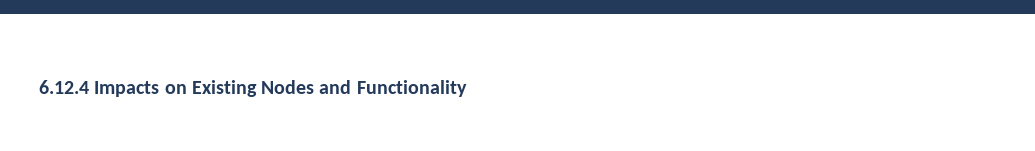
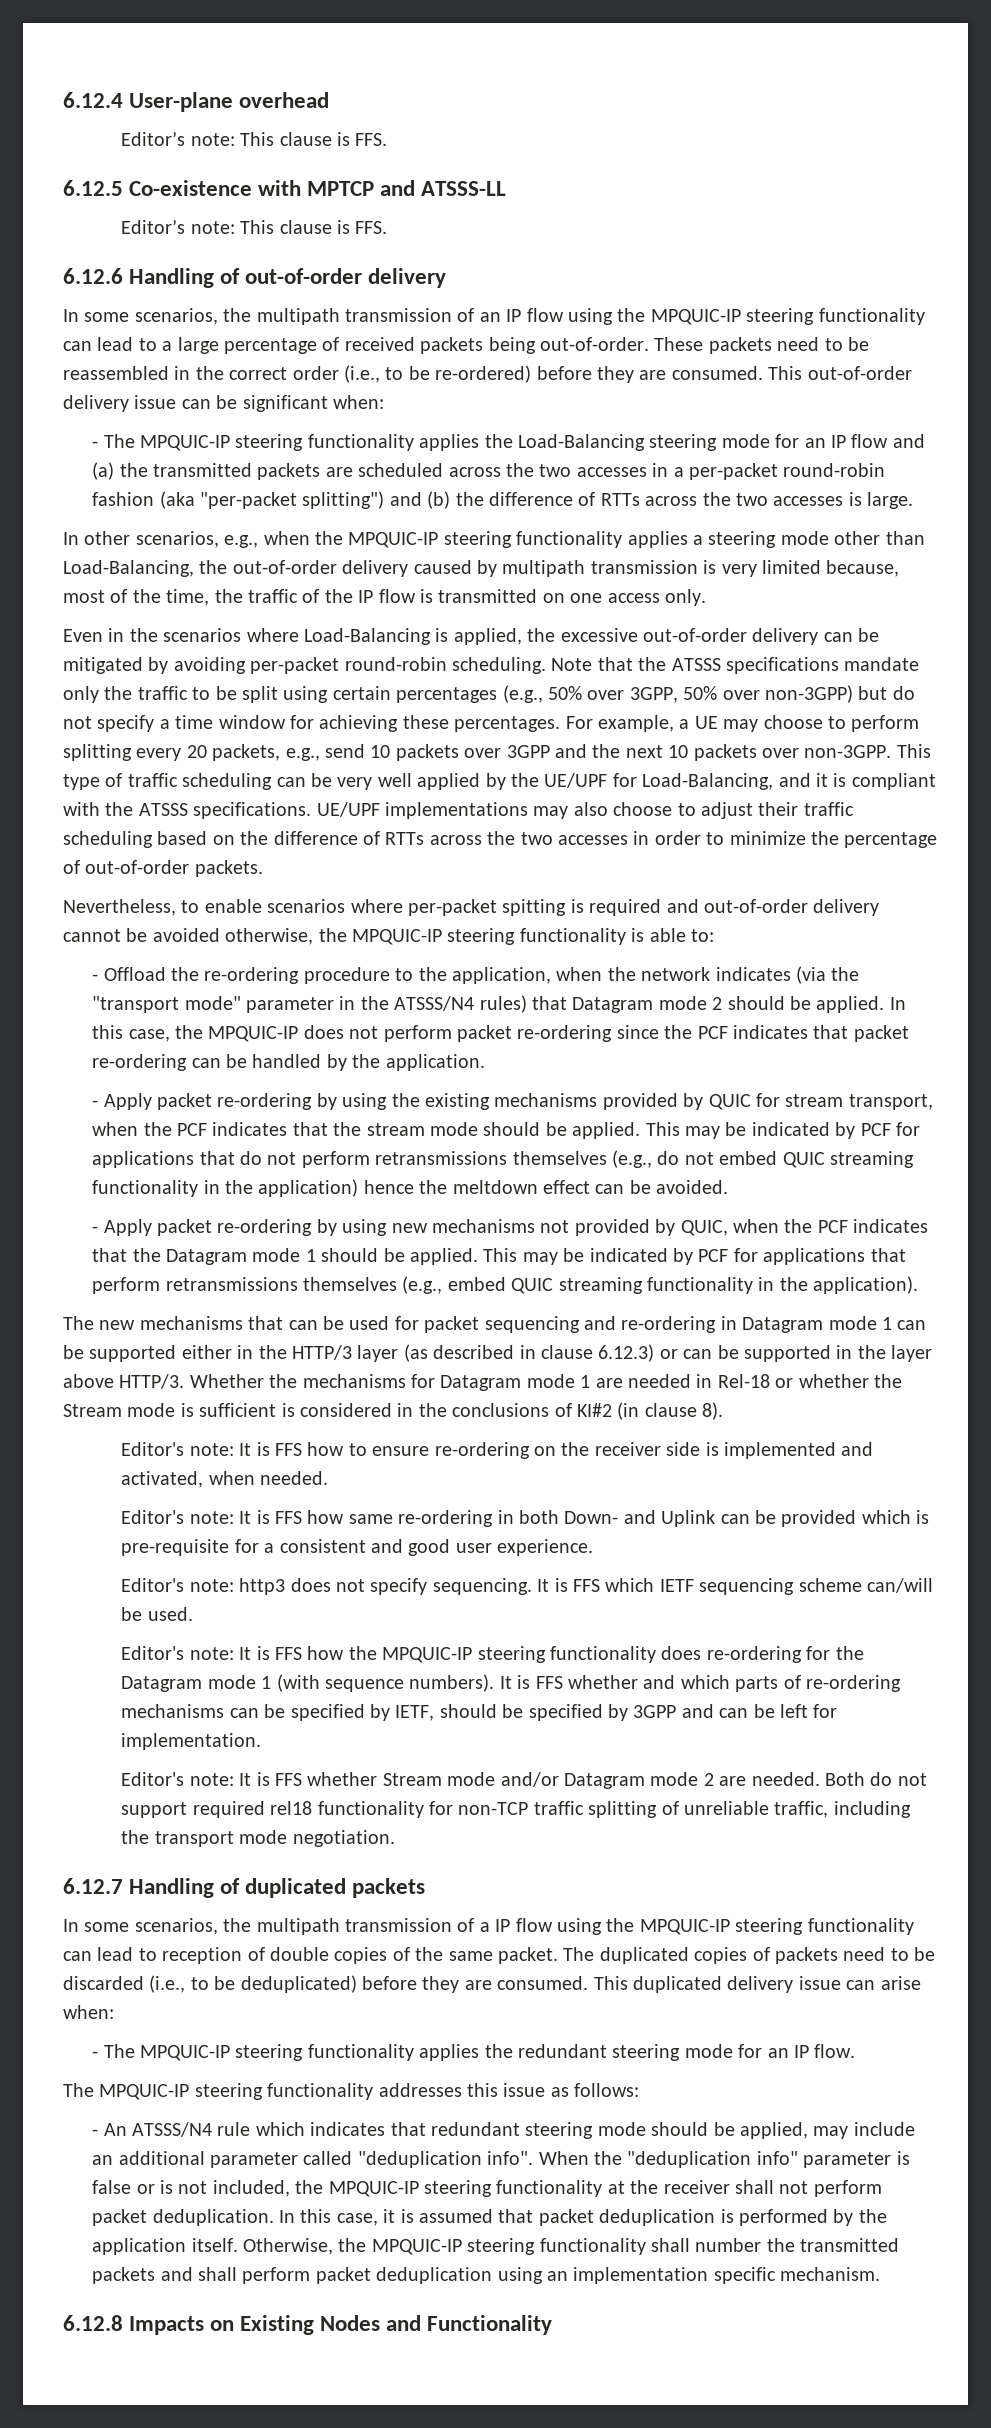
- 6.12.4 Impacts on Existing Nodes and Functionality
+ 6.12.4 User-plane overhead
+ Editor’s note: This clause is FFS.
+ 6.12.5 Co-existence with MPTCP and ATSSS-LL
+ Editor’s note: This clause is FFS.
+ 6.12.6 Handling of out-of-order delivery
+ In some scenarios, the multipath transmission of an IP flow using the MPQUIC-IP steering functionality can lead to a large percentage of received packets being out-of-order. These packets need to be reassembled in the correct order (i.e., to be re-ordered) before they are consumed. This out-of-order delivery issue can be significant when:
+ - The MPQUIC-IP steering functionality applies the Load-Balancing steering mode for an IP flow and (a) the transmitted packets are scheduled across the two accesses in a per-packet round-robin fashion (aka "per-packet splitting") and (b) the difference of RTTs across the two accesses is large.
+ In other scenarios, e.g., when the MPQUIC-IP steering functionality applies a steering mode other than Load-Balancing, the out-of-order delivery caused by multipath transmission is very limited because, most of the time, the traffic of the IP flow is transmitted on one access only.
+ Even in the scenarios where Load-Balancing is applied, the excessive out-of-order delivery can be mitigated by avoiding per-packet round-robin scheduling. Note that the ATSSS specifications mandate only the traffic to be split using certain percentages (e.g., 50% over 3GPP, 50% over non-3GPP) but do not specify a time window for achieving these percentages. For example, a UE may choose to perform splitting every 20 packets, e.g., send 10 packets over 3GPP and the next 10 packets over non-3GPP. This type of traffic scheduling can be very well applied by the UE/UPF for Load-Balancing, and it is compliant with the ATSSS specifications. UE/UPF implementations may also choose to adjust their traffic scheduling based on the difference of RTTs across the two accesses in order to minimize the percentage of out-of-order packets.
+ Nevertheless, to enable scenarios where per-packet spitting is required and out-of-order delivery cannot be avoided otherwise, the MPQUIC-IP steering functionality is able to:
+ - Offload the re-ordering procedure to the application, when the network indicates (via the "transport mode" parameter in the ATSSS/N4 rules) that Datagram mode 2 should be applied. In this case, the MPQUIC-IP does not perform packet re-ordering since the PCF indicates that packet re-ordering can be handled by the application.
+ - Apply packet re-ordering by using the existing mechanisms provided by QUIC for stream transport, when the PCF indicates that the stream mode should be applied. This may be indicated by PCF for applications that do not perform retransmissions themselves (e.g., do not embed QUIC streaming functionality in the application) hence the meltdown effect can be avoided.
+ - Apply packet re-ordering by using new mechanisms not provided by QUIC, when the PCF indicates that the Datagram mode 1 should be applied. This may be indicated by PCF for applications that perform retransmissions themselves (e.g., embed QUIC streaming functionality in the application).
+ The new mechanisms that can be used for packet sequencing and re-ordering in Datagram mode 1 can be supported either in the HTTP/3 layer (as described in clause 6.12.3) or can be supported in the layer above HTTP/3. Whether the mechanisms for Datagram mode 1 are needed in Rel-18 or whether the Stream mode is sufficient is considered in the conclusions of KI#2 (in clause 8).
+ Editor's note: It is FFS how to ensure re-ordering on the receiver side is implemented and activated, when needed.
+ Editor's note: It is FFS how same re-ordering in both Down- and Uplink can be provided which is pre-requisite for a consistent and good user experience.
+ Editor's note: http3 does not specify sequencing. It is FFS which IETF sequencing scheme can/will be used.
+ Editor's note: It is FFS how the MPQUIC-IP steering functionality does re-ordering for the Datagram mode 1 (with sequence numbers). It is FFS whether and which parts of re-ordering mechanisms can be specified by IETF, should be specified by 3GPP and can be left for implementation.
+ Editor's note: It is FFS whether Stream mode and/or Datagram mode 2 are needed. Both do not support required rel18 functionality for non-TCP traffic splitting of unreliable traffic, including the transport mode negotiation.
+ 6.12.7 Handling of duplicated packets
+ In some scenarios, the multipath transmission of a IP flow using the MPQUIC-IP steering functionality can lead to reception of double copies of the same packet. The duplicated copies of packets need to be discarded (i.e., to be deduplicated) before they are consumed. This duplicated delivery issue can arise when:
+ - The MPQUIC-IP steering functionality applies the redundant steering mode for an IP flow.
+ The MPQUIC-IP steering functionality addresses this issue as follows:
+ - An ATSSS/N4 rule which indicates that redundant steering mode should be applied, may include an additional parameter called "deduplication info". When the "deduplication info" parameter is false or is not included, the MPQUIC-IP steering functionality at the receiver shall not perform packet deduplication. In this case, it is assumed that packet deduplication is performed by the application itself. Otherwise, the MPQUIC-IP steering functionality shall number the transmitted packets and shall perform packet deduplication using an implementation specific mechanism.
+ 6.12.8 Impacts on Existing Nodes and Functionality

